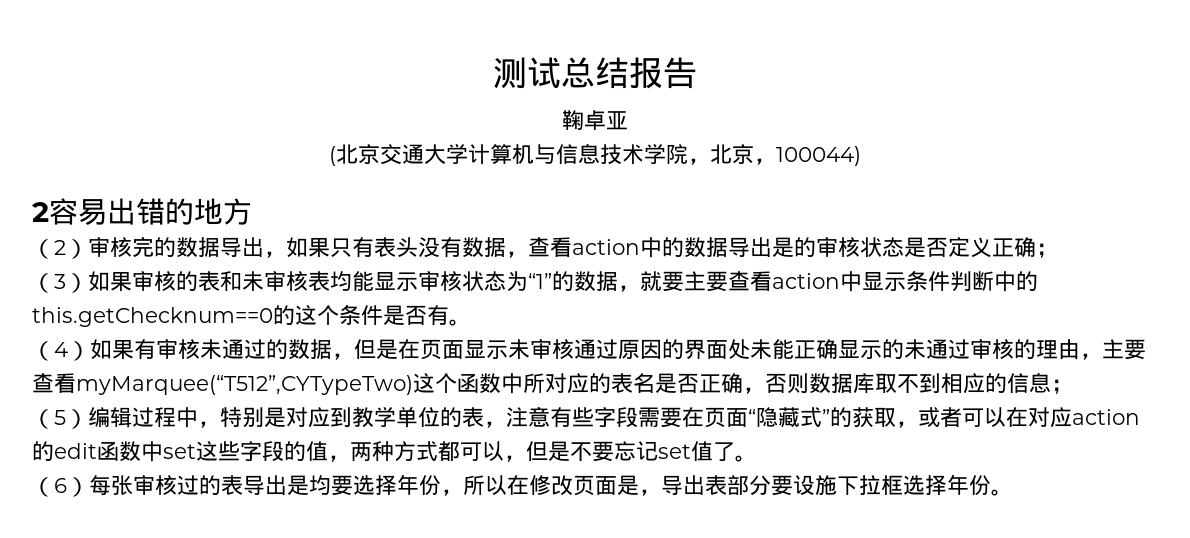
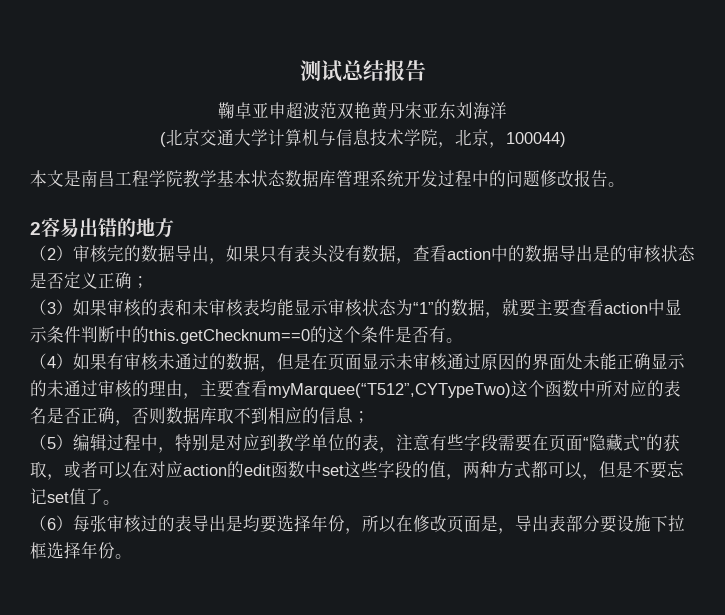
- 鞠卓亚
+ 鞠卓亚申超波范双艳黄丹宋亚东刘海洋
+ 本文是南昌工程学院教学基本状态数据库管理系统开发过程中的问题修改报告。

